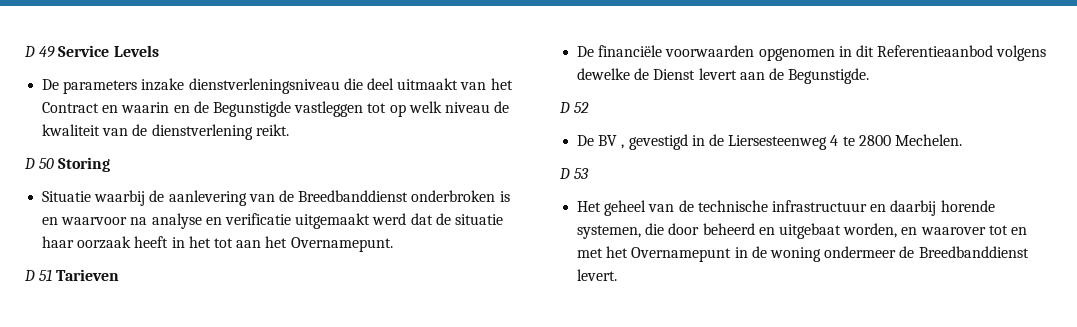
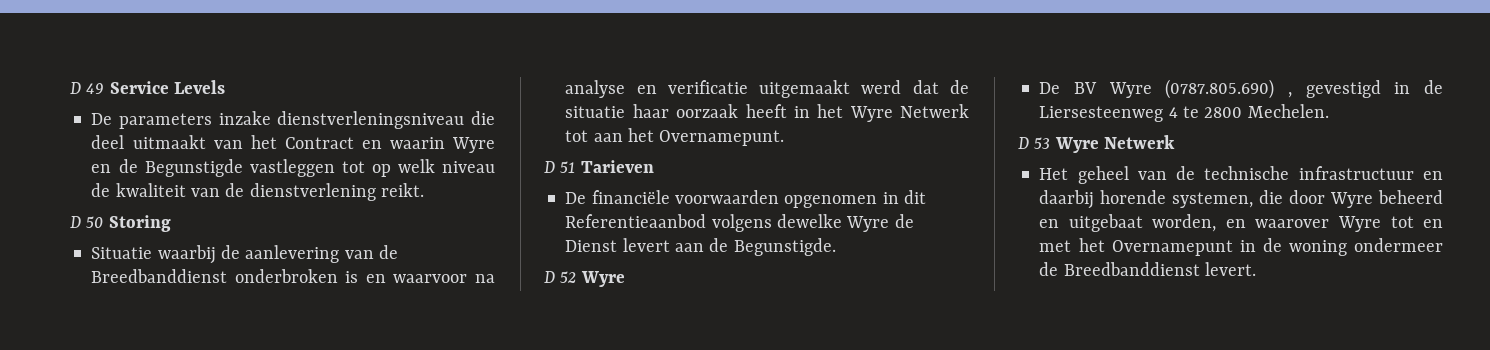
- De parameters inzake dienstverleningsniveau die deel uitmaakt van het Contract en waarin en de Begunstigde vastleggen tot op welk niveau de kwaliteit van de dienstverlening reikt.
+ De parameters inzake dienstverleningsniveau die deel uitmaakt van het Contract en waarin Wyre en de Begunstigde vastleggen tot op welk niveau de kwaliteit van de dienstverlening reikt.
- Situatie waarbij de aanlevering van de Breedbanddienst onderbroken is en waarvoor na analyse en verificatie uitgemaakt werd dat de situatie haar oorzaak heeft in het tot aan het Overnamepunt.
+ Situatie waarbij de aanlevering van de Breedbanddienst onderbroken is en waarvoor na analyse en verificatie uitgemaakt werd dat de situatie haar oorzaak heeft in het Wyre Netwerk tot aan het Overnamepunt.
- De financiële voorwaarden opgenomen in dit Referentieaanbod volgens dewelke de Dienst levert aan de Begunstigde.
+ De financiële voorwaarden opgenomen in dit Referentieaanbod volgens dewelke Wyre de Dienst levert aan de Begunstigde.
- D 52
+ D 52 Wyre
- De BV , gevestigd in de Liersesteenweg 4 te 2800 Mechelen.
+ De BV Wyre (0787.805.690) , gevestigd in de Liersesteenweg 4 te 2800 Mechelen.
- D 53
+ D 53 Wyre Netwerk
- Het geheel van de technische infrastructuur en daarbij horende systemen, die door beheerd en uitgebaat worden, en waarover tot en met het Overnamepunt in de woning ondermeer de Breedbanddienst levert.
+ Het geheel van de technische infrastructuur en daarbij horende systemen, die door Wyre beheerd en uitgebaat worden, en waarover Wyre tot en met het Overnamepunt in de woning ondermeer de Breedbanddienst levert.

